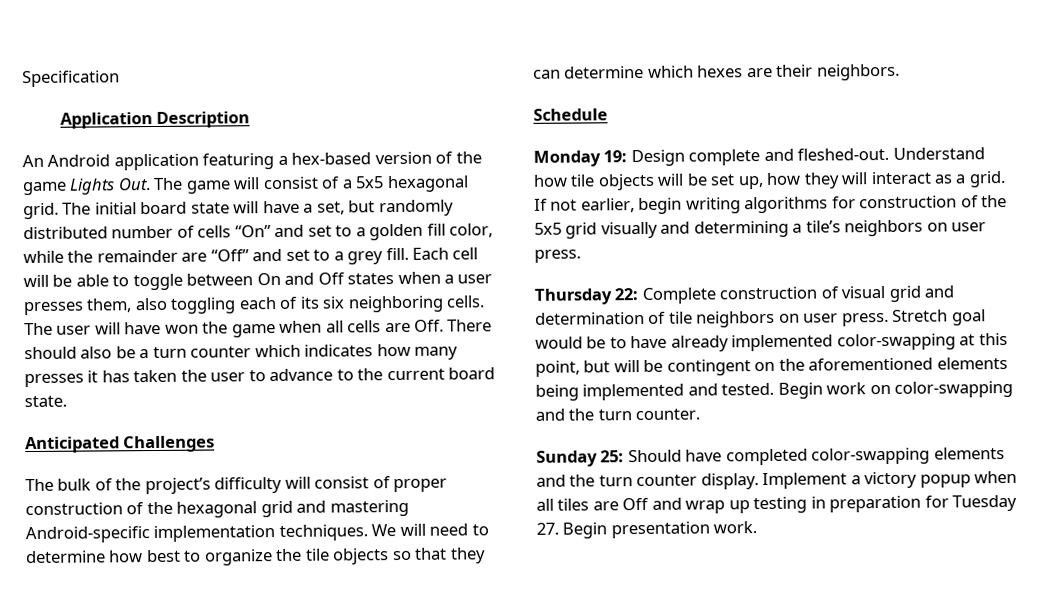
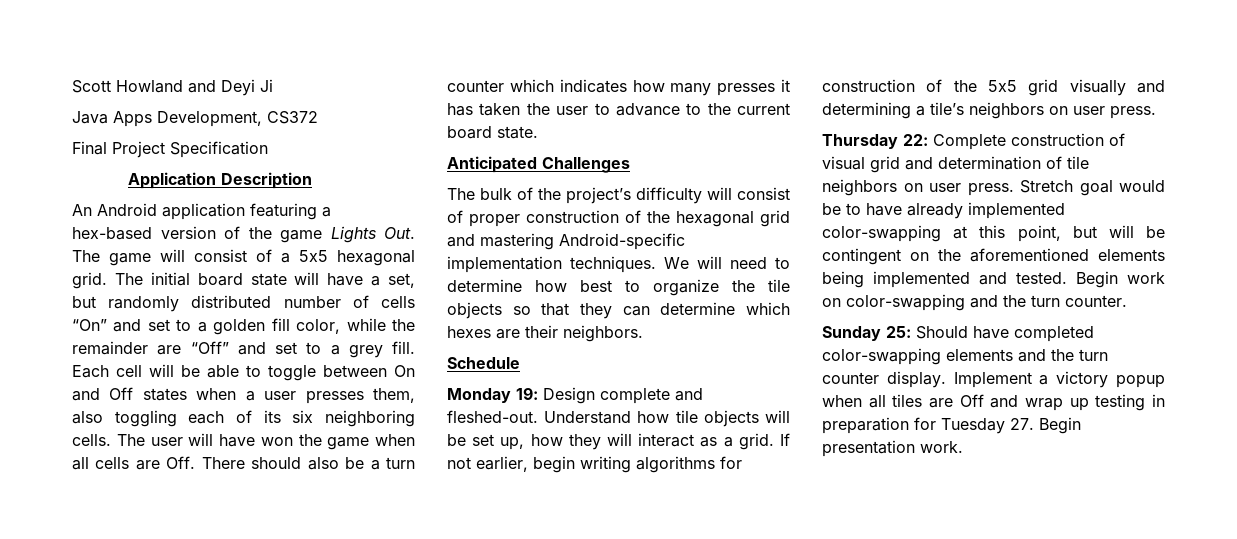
- Specification
+ Scott Howland and Deyi Ji
+ Java Apps Development, CS372
+ Final Project Specification

